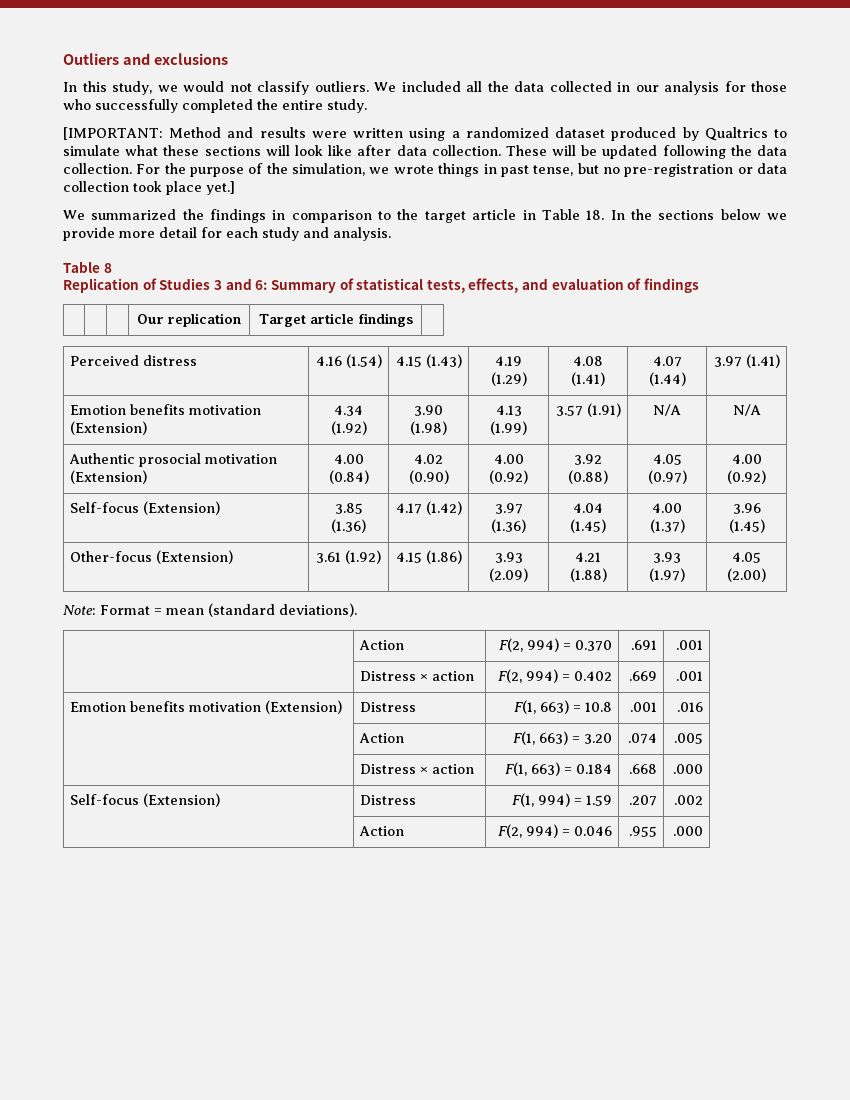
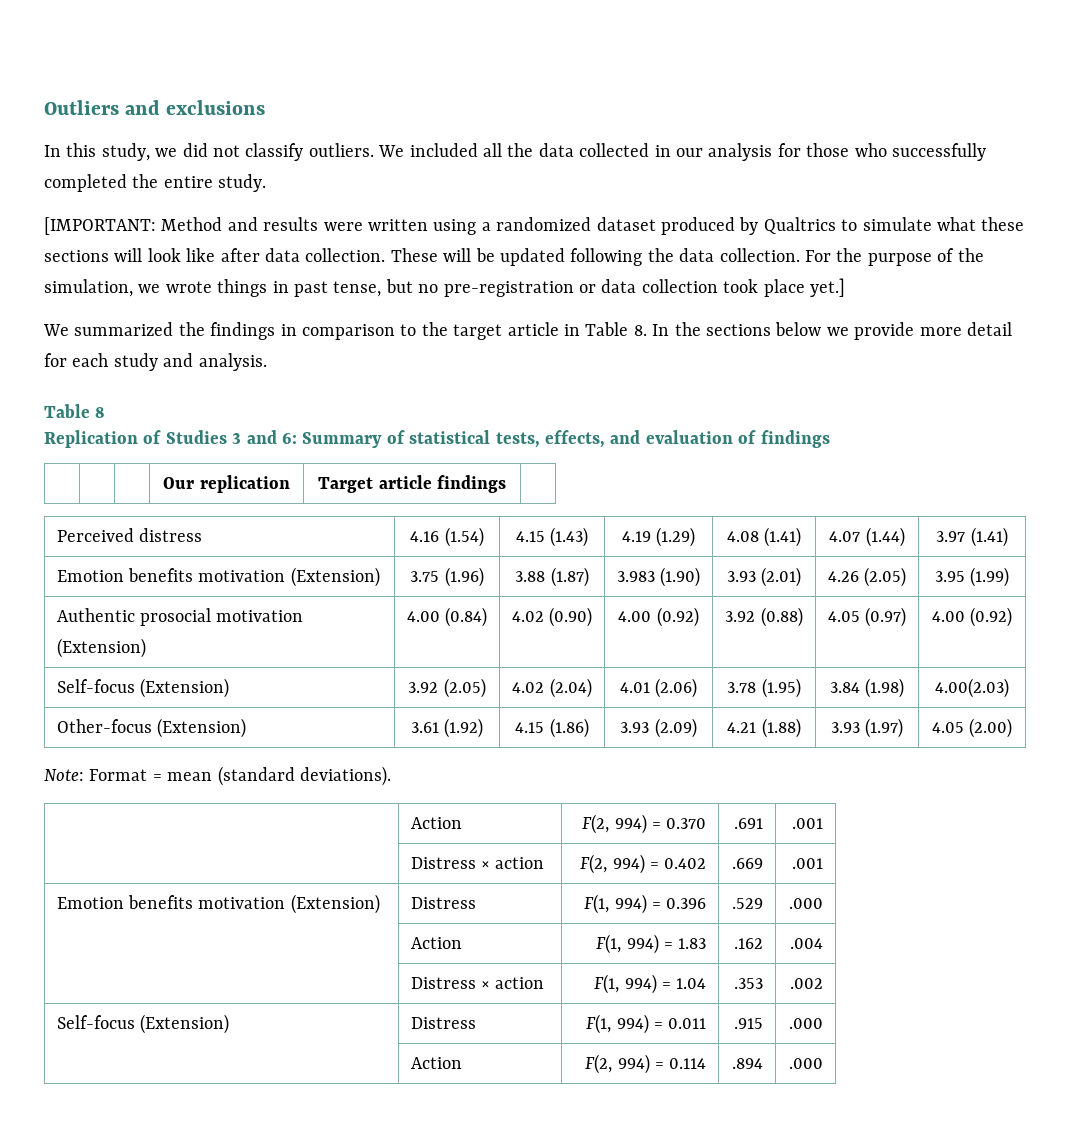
- In this study, we would not classify outliers.
+ In this study, we did not classify outliers.
- We summarized the findings in comparison to the target article in Table 18. In the sections below we provide more detail for each study and analysis.
+ We summarized the findings in comparison to the target article in Table 8. In the sections below we provide more detail for each study and analysis.
- Emotion benefits motivation (Extension) | 4.34 (1.92) | 3.90 (1.98) | 4.13 (1.99) | 3.57 (1.91) | N/A | N/A
+ Emotion benefits motivation (Extension) | 3.75 (1.96) | 3.88 (1.87) | 3.983 (1.90) | 3.93 (2.01) | 4.26 (2.05) | 3.95 (1.99)
- Self-focus (Extension) | 3.85 (1.36) | 4.17 (1.42) | 3.97 (1.36) | 4.04 (1.45) | 4.00 (1.37) | 3.96 (1.45)
+ Self-focus (Extension) | 3.92 (2.05) | 4.02 (2.04) | 4.01 (2.06) | 3.78 (1.95) | 3.84 (1.98) | 4.00(2.03)
- Emotion benefits motivation (Extension) | Distress | F(1, 663) = 10.8 | .001 | .016
- | Action | F(1, 663) = 3.20 | .074 | .005
+ Emotion benefits motivation (Extension) | Distress | F(1, 994) = 0.396 | .529 | .000
+ | Action | F(1, 994) = 1.83 | .162 | .004
- | Distress × action | F(1, 663) = 0.184 | .668 | .000
+ | Distress × action | F(1, 994) = 1.04 | .353 | .002
- Self-focus (Extension) | Distress | F(1, 994) = 1.59 | .207 | .002
- | Action | F(2, 994) = 0.046 | .955 | .000
+ Self-focus (Extension) | Distress | F(1, 994) = 0.011 | .915 | .000
+ | Action | F(2, 994) = 0.114 | .894 | .000

